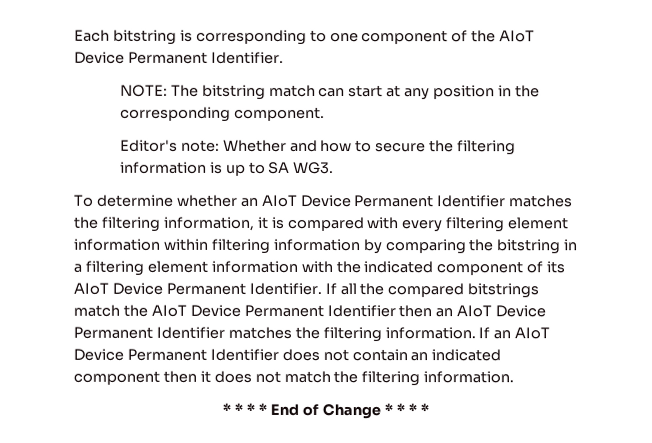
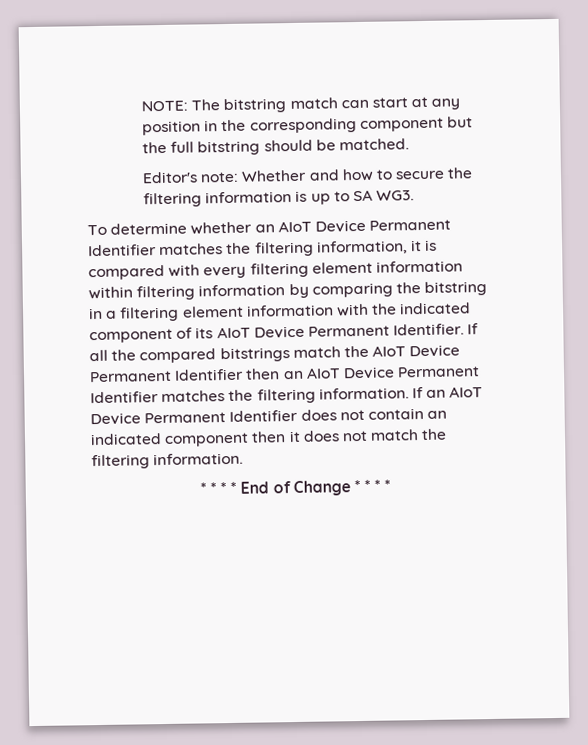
- Each bitstring is corresponding to one component of the AIoT Device Permanent Identifier.
- NOTE: The bitstring match can start at any position in the corresponding component.
+ NOTE: The bitstring match can start at any position in the corresponding component but the full bitstring should be matched.

